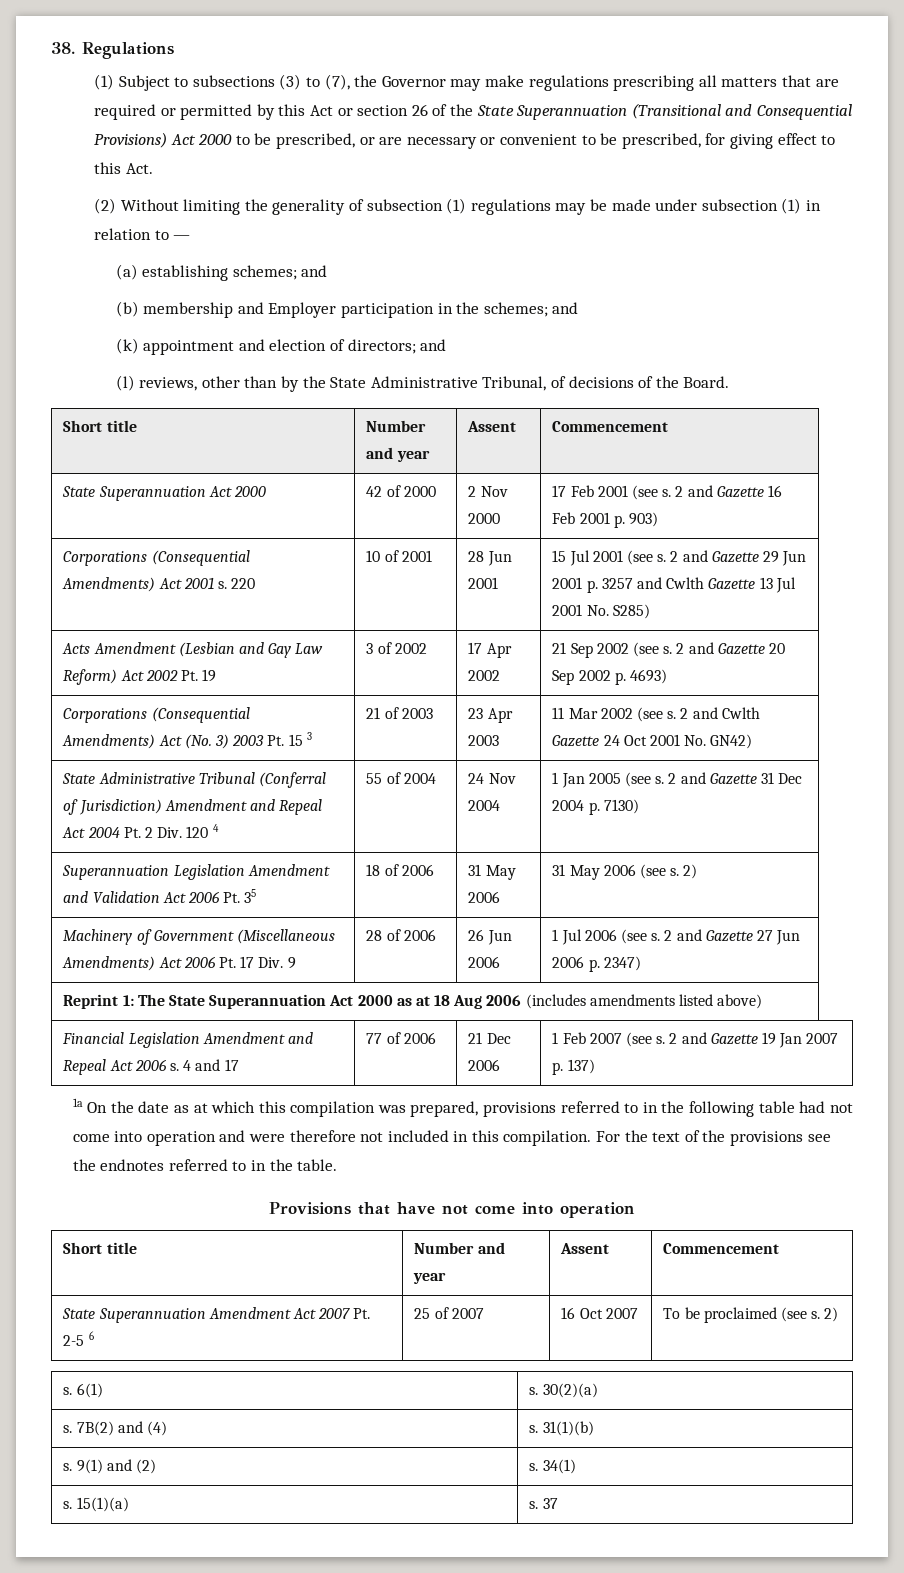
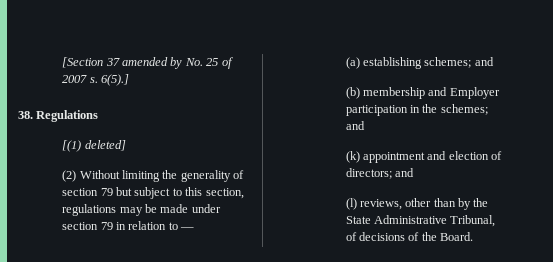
+ [Section 37 amended by No. 25 of 2007 s. 6(5).]
  38. Regulations
- (1) Subject to subsections (3) to (7), the Governor may make regulations prescribing all matters that are required or permitted by this Act or section 26 of the State Superannuation (Transitional and Consequential Provisions) Act 2000 to be prescribed, or are necessary or convenient to be prescribed, for giving effect to this Act.
+ [(1) deleted]
- (2) Without limiting the generality of subsection (1) regulations may be made under subsection (1) in relation to —
+ (2) Without limiting the generality of section 79 but subject to this section, regulations may be made under section 79 in relation to —
  (l) reviews, other than by the State Administrative Tribunal, of decisions of the Board.
- Short title | Number and year | Assent | Commencement
- State Superannuation Act 2000 | 42 of 2000 | 2 Nov 2000 | 17 Feb 2001 (see s. 2 and Gazette 16 Feb 2001 p. 903)
- Corporations (Consequential Amendments) Act 2001 s. 220 | 10 of 2001 | 28 Jun 2001 | 15 Jul 2001 (see s. 2 and Gazette 29 Jun 2001 p. 3257 and Cwlth Gazette 13 Jul 2001 No. S285)
- Acts Amendment (Lesbian and Gay Law Reform) Act 2002 Pt. 19 | 3 of 2002 | 17 Apr 2002 | 21 Sep 2002 (see s. 2 and Gazette 20 Sep 2002 p. 4693)
- Corporations (Consequential Amendments) Act (No. 3) 2003 Pt. 15 3 | 21 of 2003 | 23 Apr 2003 | 11 Mar 2002 (see s. 2 and Cwlth Gazette 24 Oct 2001 No. GN42)
- State Administrative Tribunal (Conferral of Jurisdiction) Amendment and Repeal Act 2004 Pt. 2 Div. 120 4 | 55 of 2004 | 24 Nov 2004 | 1 Jan 2005 (see s. 2 and Gazette 31 Dec 2004 p. 7130)
- Superannuation Legislation Amendment and Validation Act 2006 Pt. 35 | 18 of 2006 | 31 May 2006 | 31 May 2006 (see s. 2)
- Machinery of Government (Miscellaneous Amendments) Act 2006 Pt. 17 Div. 9 | 28 of 2006 | 26 Jun 2006 | 1 Jul 2006 (see s. 2 and Gazette 27 Jun 2006 p. 2347)
- Reprint 1: The State Superannuation Act 2000 as at 18 Aug 2006 (includes amendments listed above)
- Financial Legislation Amendment and Repeal Act 2006 s. 4 and 17 | 77 of 2006 | 21 Dec 2006 | 1 Feb 2007 (see s. 2 and Gazette 19 Jan 2007 p. 137)
- 1a On the date as at which this compilation was prepared, provisions referred to in the following table had not come into operation and were therefore not included in this compilation. For the text of the provisions see the endnotes referred to in the table.
- Provisions that have not come into operation
- Short title | Number and year | Assent | Commencement
- State Superannuation Amendment Act 2007 Pt. 2-5 6 | 25 of 2007 | 16 Oct 2007 | To be proclaimed (see s. 2)
- s. 6(1) | s. 30(2)(a)
- s. 7B(2) and (4) | s. 31(1)(b)
- s. 9(1) and (2) | s. 34(1)
- s. 15(1)(a) | s. 37

